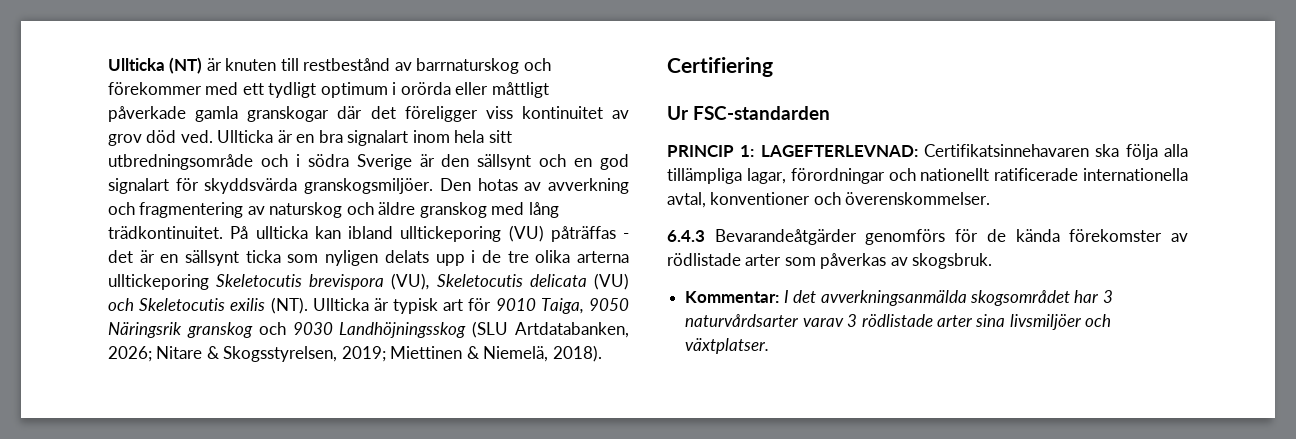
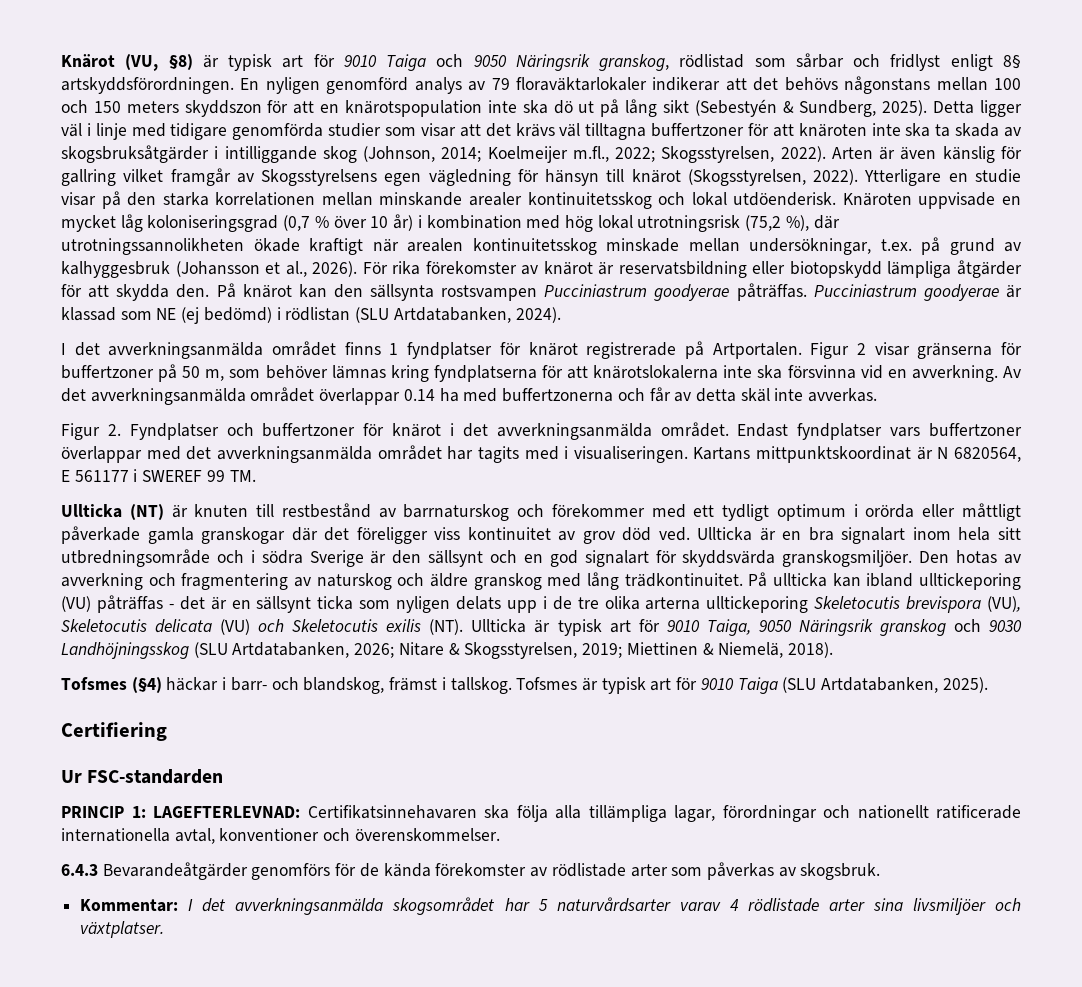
+ Knärot (VU, §8) är typisk art för 9010 Taiga och 9050 Näringsrik granskog, rödlistad som sårbar och fridlyst enligt 8§ artskyddsförordningen. En nyligen genomförd analys av 79 floraväktarlokaler indikerar att det behövs någonstans mellan 100 och 150 meters skyddszon för att en knärotspopulation inte ska dö ut på lång sikt (Sebestyén & Sundberg, 2025). Detta ligger väl i linje med tidigare genomförda studier som visar att det krävs väl tilltagna buffertzoner för att knäroten inte ska ta skada av skogsbruksåtgärder i intilliggande skog (Johnson, 2014; Koelmeijer m.fl., 2022; Skogsstyrelsen, 2022). Arten är även känslig för gallring vilket framgår av Skogsstyrelsens egen vägledning för hänsyn till knärot (Skogsstyrelsen, 2022). Ytterligare en studie visar på den starka korrelationen mellan minskande arealer kontinuitetsskog och lokal utdöenderisk. Knäroten uppvisade en mycket låg koloniseringsgrad (0,7 % över 10 år) i kombination med hög lokal utrotningsrisk (75,2 %), där utrotningssannolikheten ökade kraftigt när arealen kontinuitetsskog minskade mellan undersökningar, t.ex. på grund av kalhyggesbruk (Johansson et al., 2026). För rika förekomster av knärot är reservatsbildning eller biotopskydd lämpliga åtgärder för att skydda den. På knärot kan den sällsynta rostsvampen Pucciniastrum goodyerae påträffas. Pucciniastrum goodyerae är klassad som NE (ej bedömd) i rödlistan (SLU Artdatabanken, 2024).
+ I det avverkningsanmälda området finns 1 fyndplatser för knärot registrerade på Artportalen. Figur 2 visar gränserna för buffertzoner på 50 m, som behöver lämnas kring fyndplatserna för att knärotslokalerna inte ska försvinna vid en avverkning. Av det avverkningsanmälda området överlappar 0.14 ha med buffertzonerna och får av detta skäl inte avverkas.
+ Figur 2. Fyndplatser och buffertzoner för knärot i det avverkningsanmälda området. Endast fyndplatser vars buffertzoner överlappar med det avverkningsanmälda området har tagits med i visualiseringen. Kartans mittpunktskoordinat är N 6820564, E 561177 i SWEREF 99 TM.
+ Tofsmes (§4) häckar i barr- och blandskog, främst i tallskog. Tofsmes är typisk art för 9010 Taiga (SLU Artdatabanken, 2025).
- Kommentar: I det avverkningsanmälda skogsområdet har 3 naturvårdsarter varav 3 rödlistade arter sina livsmiljöer och växtplatser.
+ Kommentar: I det avverkningsanmälda skogsområdet har 5 naturvårdsarter varav 4 rödlistade arter sina livsmiljöer och växtplatser.

